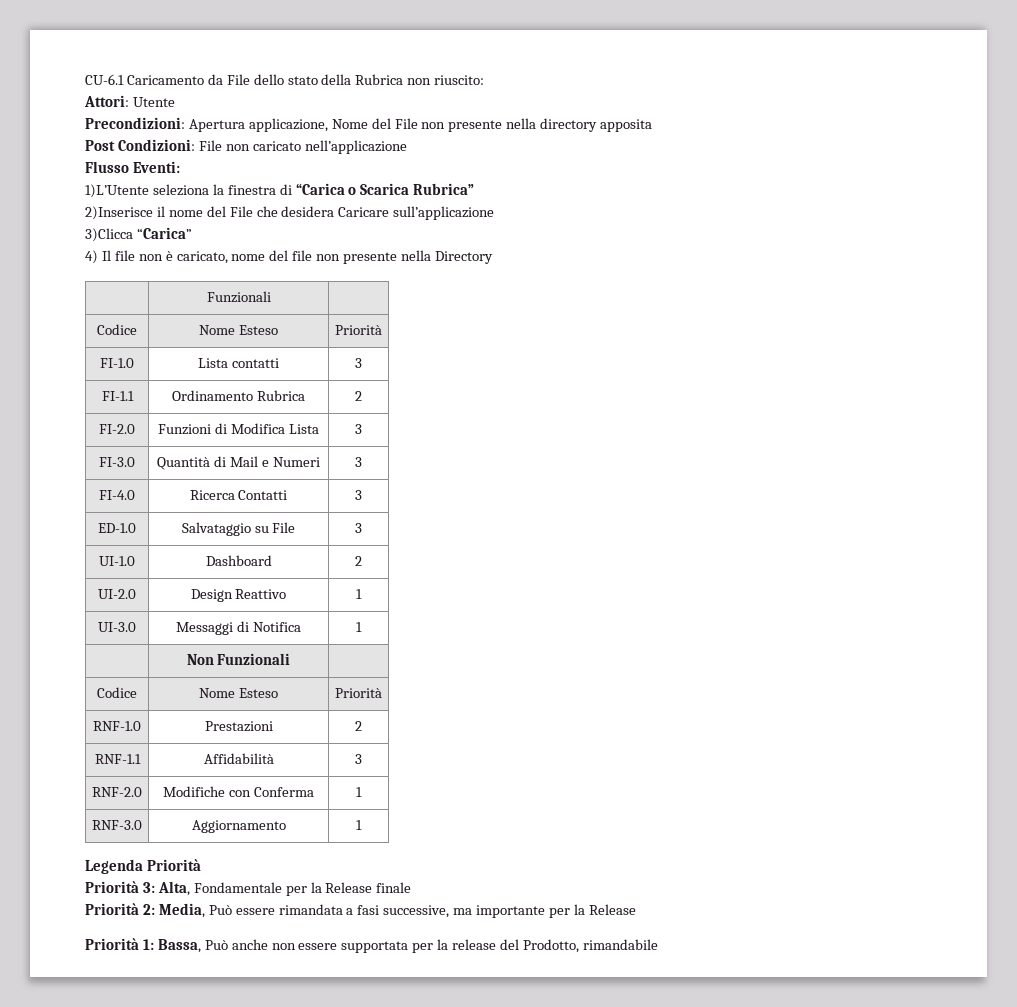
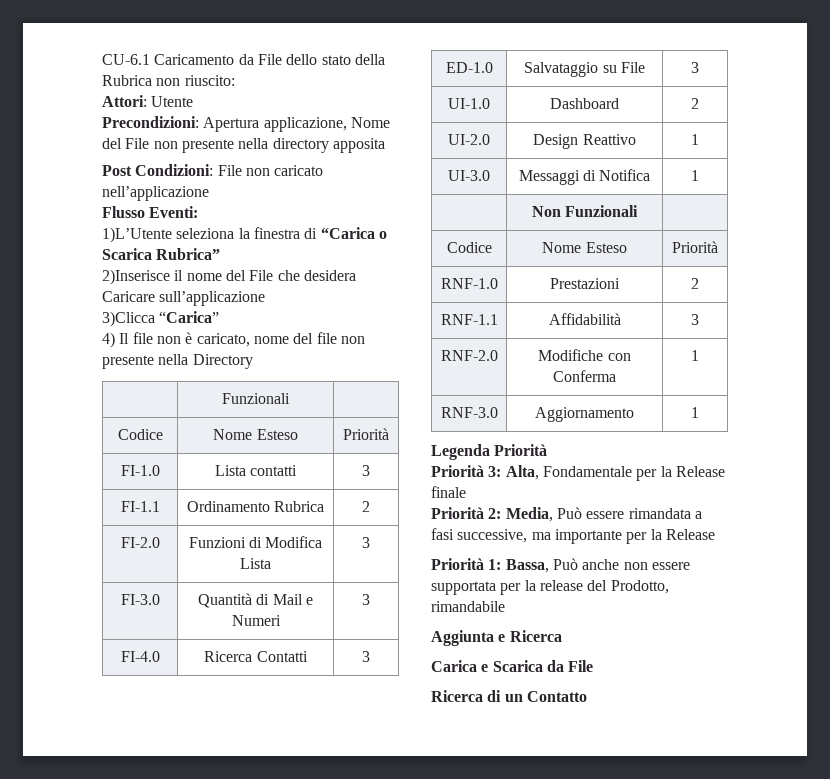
+ Aggiunta e Ricerca
+ Carica e Scarica da File
+ Ricerca di un Contatto

